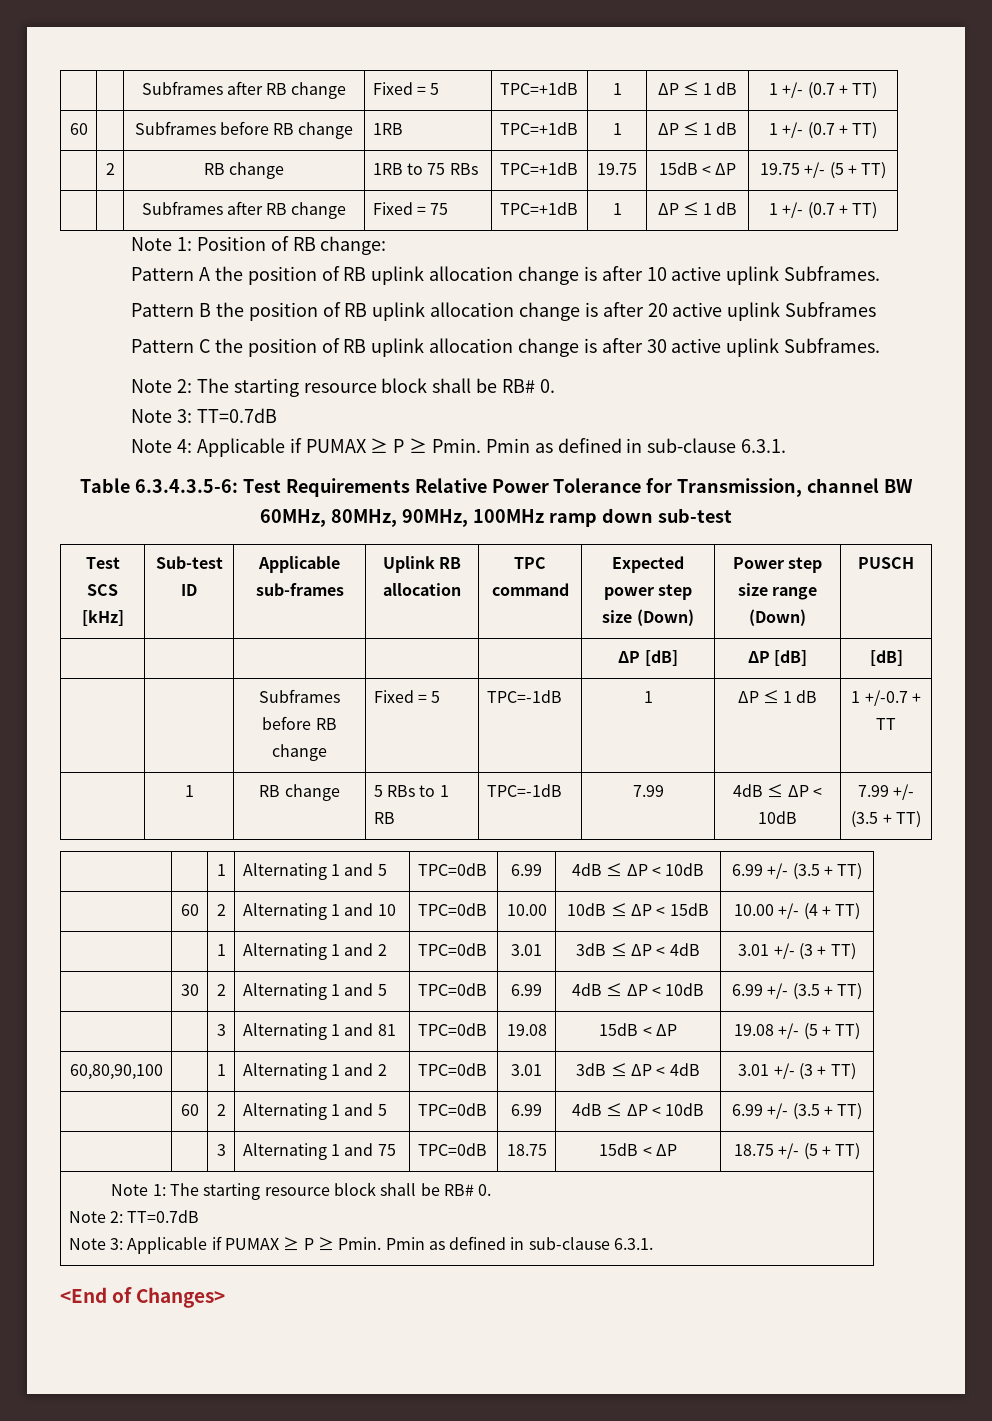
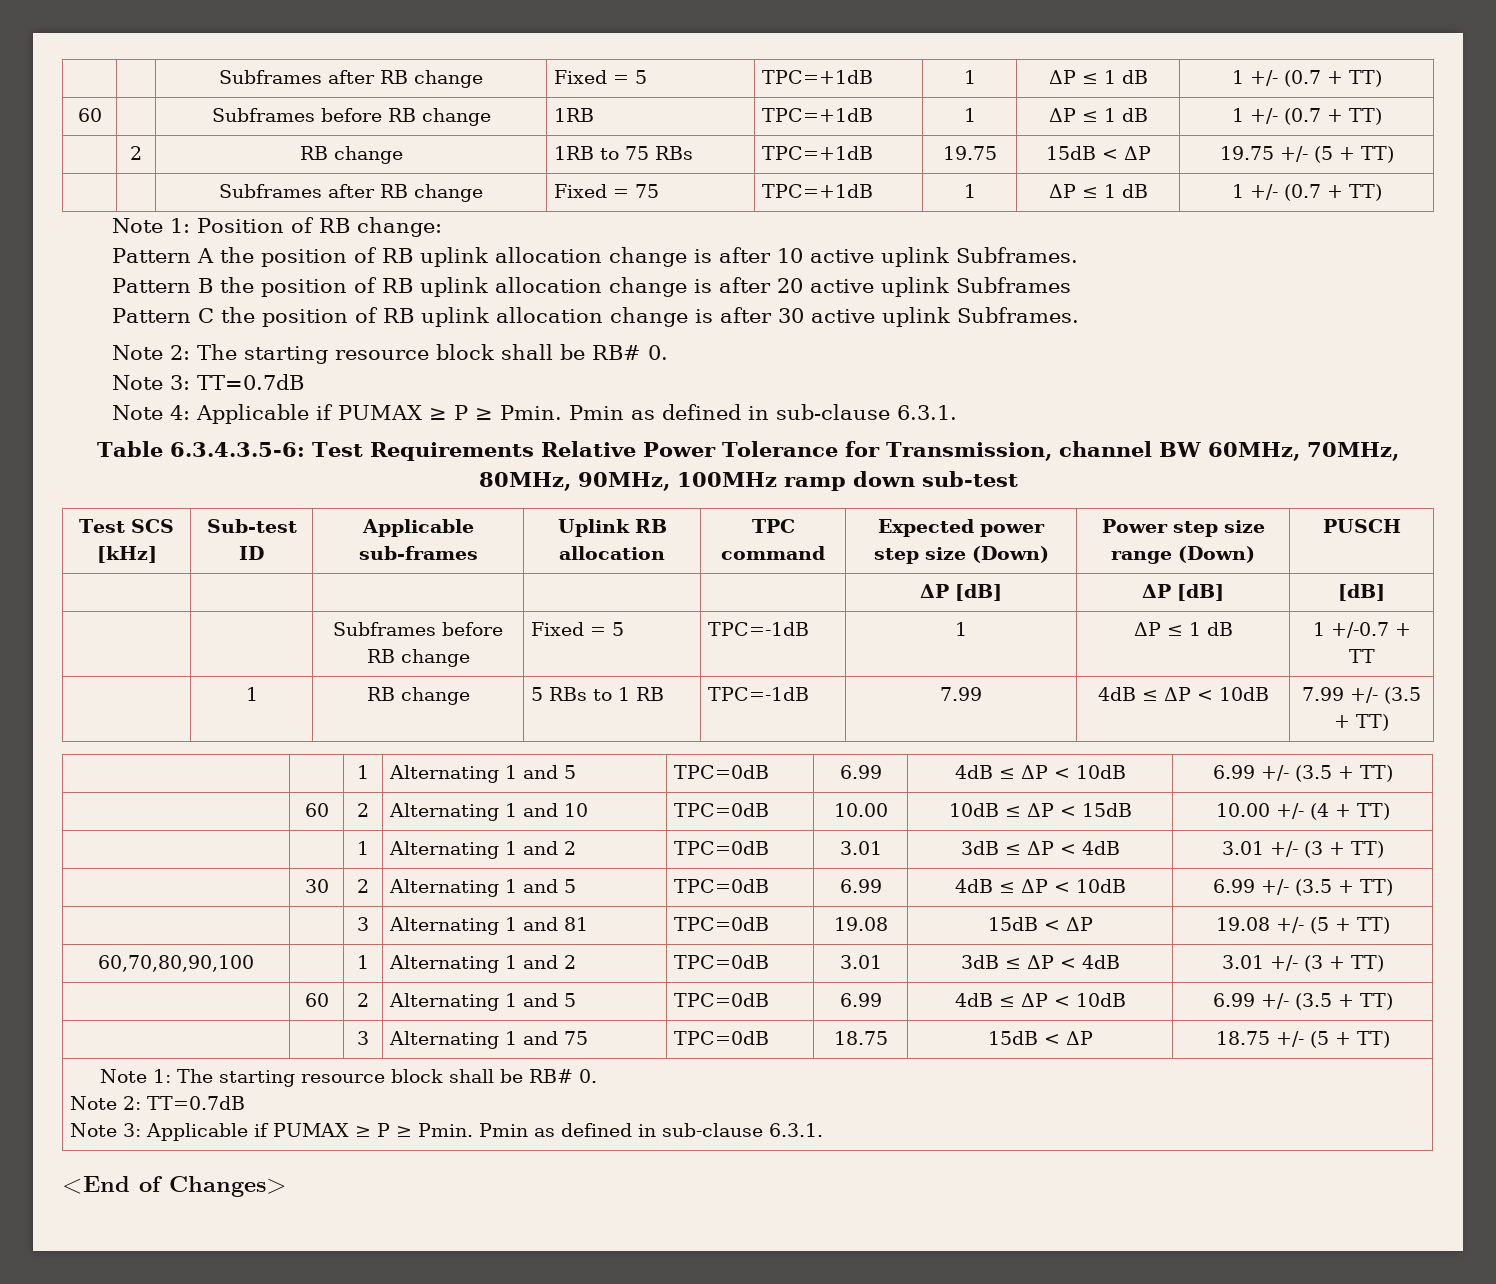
- Table 6.3.4.3.5-6: Test Requirements Relative Power Tolerance for Transmission, channel BW 60MHz, 80MHz, 90MHz, 100MHz ramp down sub-test
+ Table 6.3.4.3.5-6: Test Requirements Relative Power Tolerance for Transmission, channel BW 60MHz, 70MHz, 80MHz, 90MHz, 100MHz ramp down sub-test
- 60,80,90,100 | | 1 | Alternating 1 and 2 | TPC=0dB | 3.01 | 3dB ≤ ΔP < 4dB | 3.01 +/- (3 + TT)
+ 60,70,80,90,100 | | 1 | Alternating 1 and 2 | TPC=0dB | 3.01 | 3dB ≤ ΔP < 4dB | 3.01 +/- (3 + TT)

